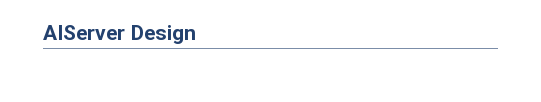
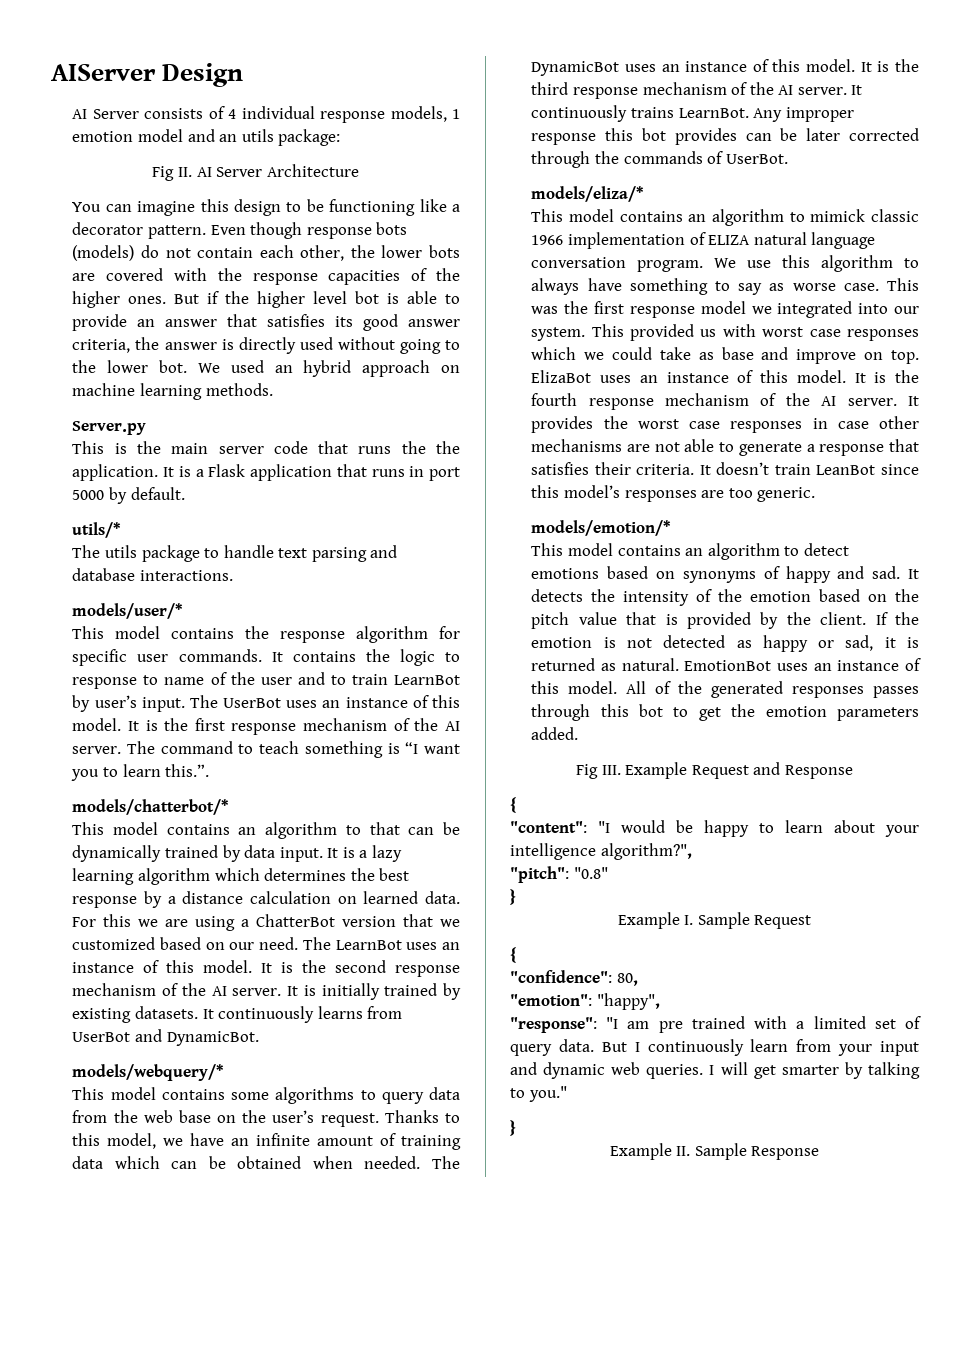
+ AI Server consists of 4 individual response models, 1 emotion model and an utils package:
+ Fig II. AI Server Architecture
+ You can imagine this design to be functioning like a decorator pattern. Even though response bots (models) do not contain each other, the lower bots are covered with the response capacities of the higher ones. But if the higher level bot is able to provide an answer that satisfies its good answer criteria, the answer is directly used without going to the lower bot. We used an hybrid approach on machine learning methods.
+ Server.py
+ This is the main server code that runs the the application. It is a Flask application that runs in port 5000 by default.
+ utils/*
+ The utils package to handle text parsing and database interactions.
+ models/user/*
+ This model contains the response algorithm for specific user commands. It contains the logic to response to name of the user and to train LearnBot by user’s input. The UserBot uses an instance of this model. It is the first response mechanism of the AI server. The command to teach something is “I want you to learn this.”.
+ models/chatterbot/*
+ This model contains an algorithm to that can be dynamically trained by data input. It is a lazy learning algorithm which determines the best response by a distance calculation on learned data. For this we are using a ChatterBot version that we customized based on our need. The LearnBot uses an instance of this model. It is the second response mechanism of the AI server. It is initially trained by existing datasets. It continuously learns from UserBot and DynamicBot.
+ models/webquery/*
+ This model contains some algorithms to query data from the web base on the user’s request. Thanks to this model, we have an infinite amount of training data which can be obtained when needed. The DynamicBot uses an instance of this model. It is the third response mechanism of the AI server. It continuously trains LearnBot. Any improper response this bot provides can be later corrected through the commands of UserBot.
+ models/eliza/*
+ This model contains an algorithm to mimick classic 1966 implementation of ELIZA natural language conversation program. We use this algorithm to always have something to say as worse case. This was the first response model we integrated into our system. This provided us with worst case responses which we could take as base and improve on top. ElizaBot uses an instance of this model. It is the fourth response mechanism of the AI server. It provides the worst case responses in case other mechanisms are not able to generate a response that satisfies their criteria. It doesn’t train LeanBot since this model’s responses are too generic.
+ models/emotion/*
+ This model contains an algorithm to detect emotions based on synonyms of happy and sad. It detects the intensity of the emotion based on the pitch value that is provided by the client. If the emotion is not detected as happy or sad, it is returned as natural. EmotionBot uses an instance of this model. All of the generated responses passes through this bot to get the emotion parameters added.
+ Fig III. Example Request and Response
+ {
+ "content": "I would be happy to learn about your intelligence algorithm?",
+ "pitch": "0.8"
+ }
+ Example I. Sample Request
+ {
+ "confidence": 80,
+ "emotion": "happy",
+ "response": "I am pre trained with a limited set of query data. But I continuously learn from your input and dynamic web queries. I will get smarter by talking to you."
+ }
+ Example II. Sample Response

